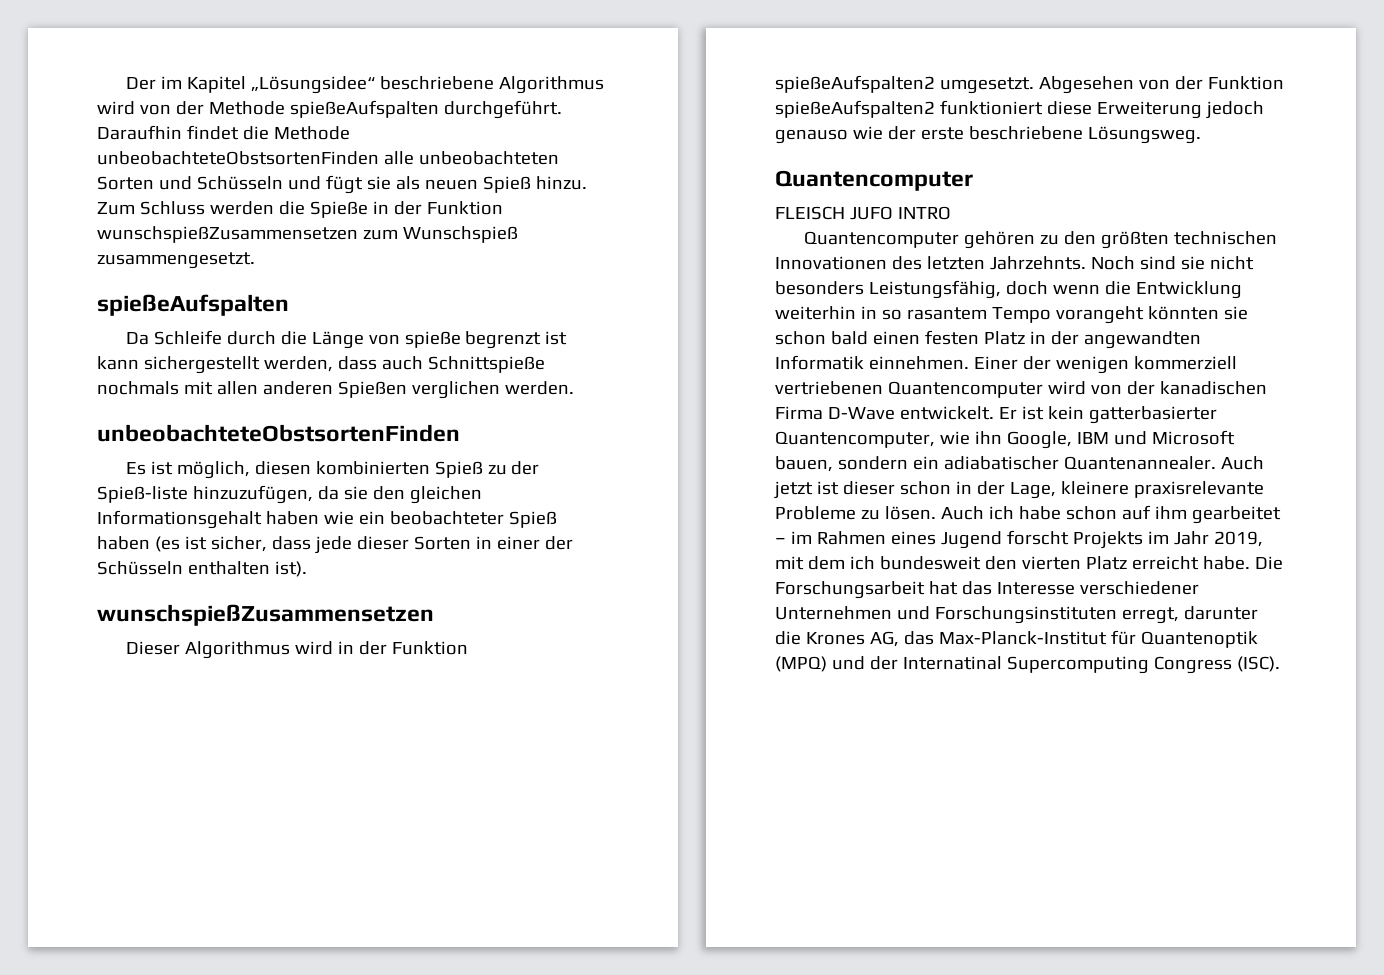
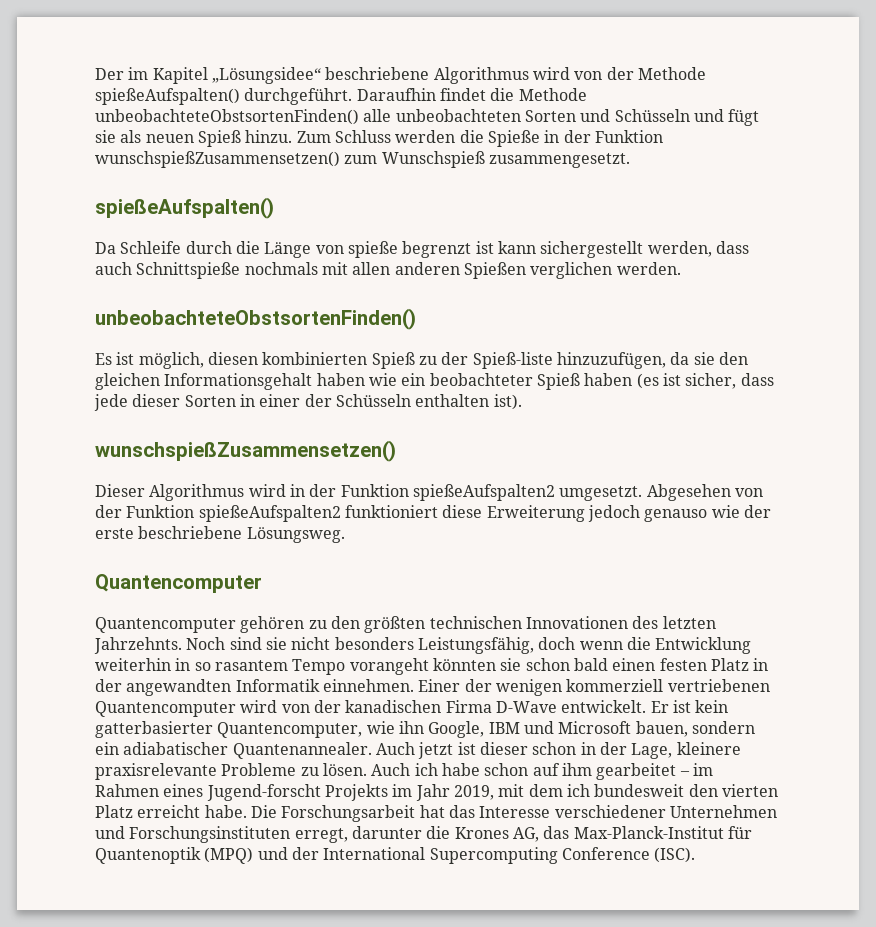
- Der im Kapitel „Lösungsidee“ beschriebene Algorithmus wird von der Methode spießeAufspalten durchgeführt.
+ Der im Kapitel „Lösungsidee“ beschriebene Algorithmus wird von der Methode spießeAufspalten() durchgeführt.
- Daraufhin findet die Methode unbeobachteteObstsortenFinden alle unbeobachteten Sorten und Schüsseln und fügt sie als neuen Spieß hinzu.
+ Daraufhin findet die Methode unbeobachteteObstsortenFinden() alle unbeobachteten Sorten und Schüsseln und fügt sie als neuen Spieß hinzu.
- Zum Schluss werden die Spieße in der Funktion wunschspießZusammensetzen zum Wunschspieß zusammengesetzt.
- spießeAufspalten
+ Zum Schluss werden die Spieße in der Funktion wunschspießZusammensetzen() zum Wunschspieß zusammengesetzt.
+ spießeAufspalten()
  Da Schleife durch die Länge von spieße begrenzt ist kann sichergestellt werden, dass auch Schnittspieße nochmals mit allen anderen Spießen verglichen werden.
- unbeobachteteObstsortenFinden
+ unbeobachteteObstsortenFinden()
  Es ist möglich, diesen kombinierten Spieß zu der Spieß-liste hinzuzufügen, da sie den gleichen Informationsgehalt haben wie ein beobachteter Spieß haben (es ist sicher, dass jede dieser Sorten in einer der Schüsseln enthalten ist).
- wunschspießZusammensetzen
+ wunschspießZusammensetzen()
- FLEISCH JUFO INTRO
- Auch ich habe schon auf ihm gearbeitet – im Rahmen eines Jugend forscht Projekts im Jahr 2019, mit dem ich bundesweit den vierten Platz erreicht habe.
+ Auch ich habe schon auf ihm gearbeitet – im Rahmen eines Jugend-forscht Projekts im Jahr 2019, mit dem ich bundesweit den vierten Platz erreicht habe.
- Die Forschungsarbeit hat das Interesse verschiedener Unternehmen und Forschungsinstituten erregt, darunter die Krones AG, das Max-Planck-Institut für Quantenoptik (MPQ) und der Internatinal Supercomputing Congress (ISC).
+ Die Forschungsarbeit hat das Interesse verschiedener Unternehmen und Forschungsinstituten erregt, darunter die Krones AG, das Max-Planck-Institut für Quantenoptik (MPQ) und der International Supercomputing Conference (ISC).

